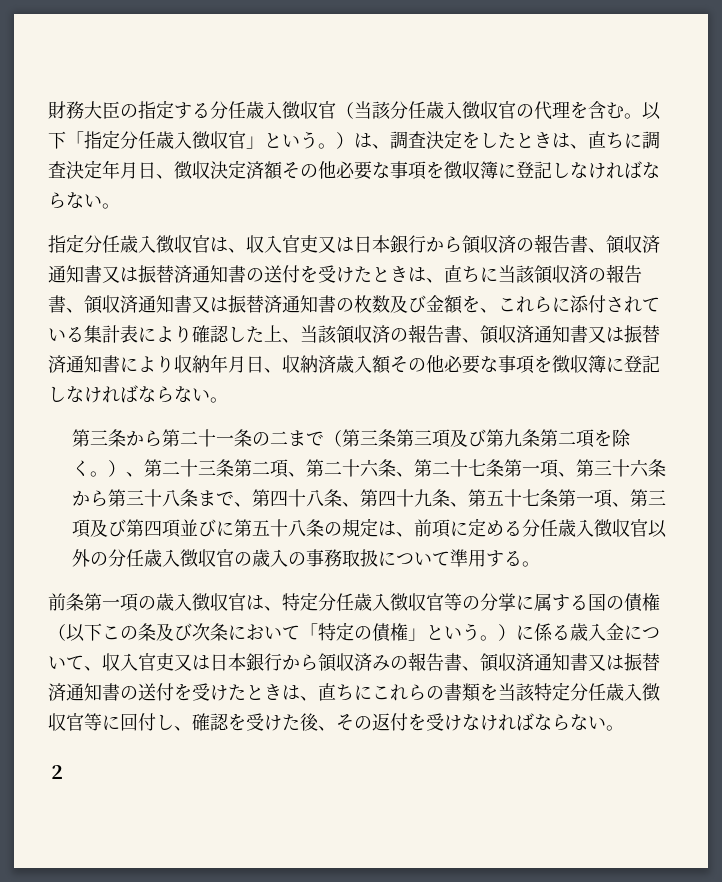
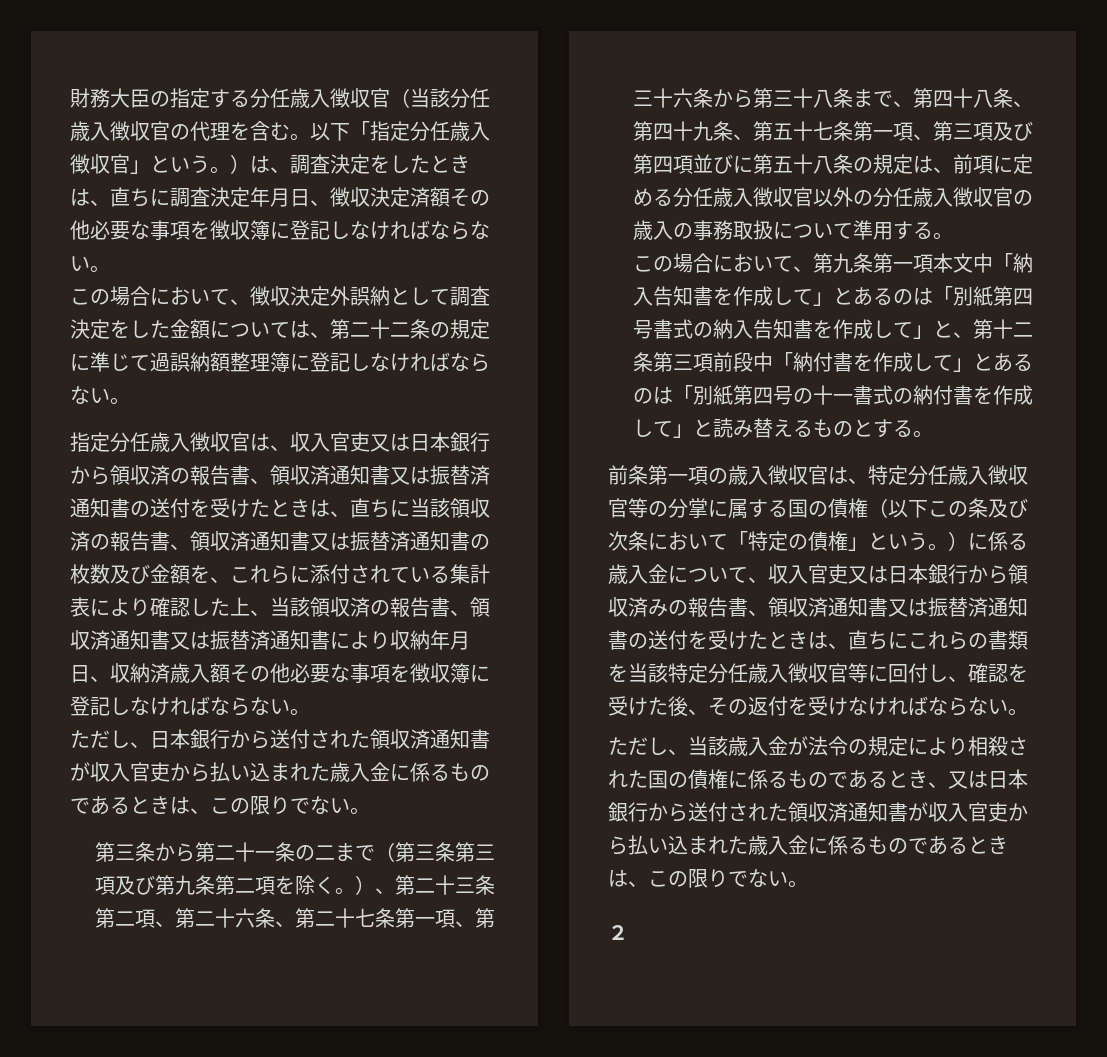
+ この場合において、徴収決定外誤納として調査決定をした金額については、第二十二条の規定に準じて過誤納額整理簿に登記しなければならない。
+ ただし、日本銀行から送付された領収済通知書が収入官吏から払い込まれた歳入金に係るものであるときは、この限りでない。
+ この場合において、第九条第一項本文中「納入告知書を作成して」とあるのは「別紙第四号書式の納入告知書を作成して」と、第十二条第三項前段中「納付書を作成して」とあるのは「別紙第四号の十一書式の納付書を作成して」と読み替えるものとする。
+ ただし、当該歳入金が法令の規定により相殺された国の債権に係るものであるとき、又は日本銀行から送付された領収済通知書が収入官吏から払い込まれた歳入金に係るものであるときは、この限りでない。

